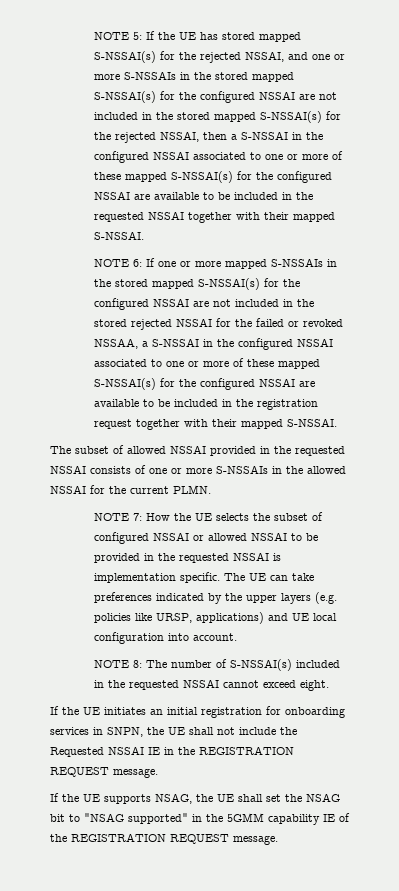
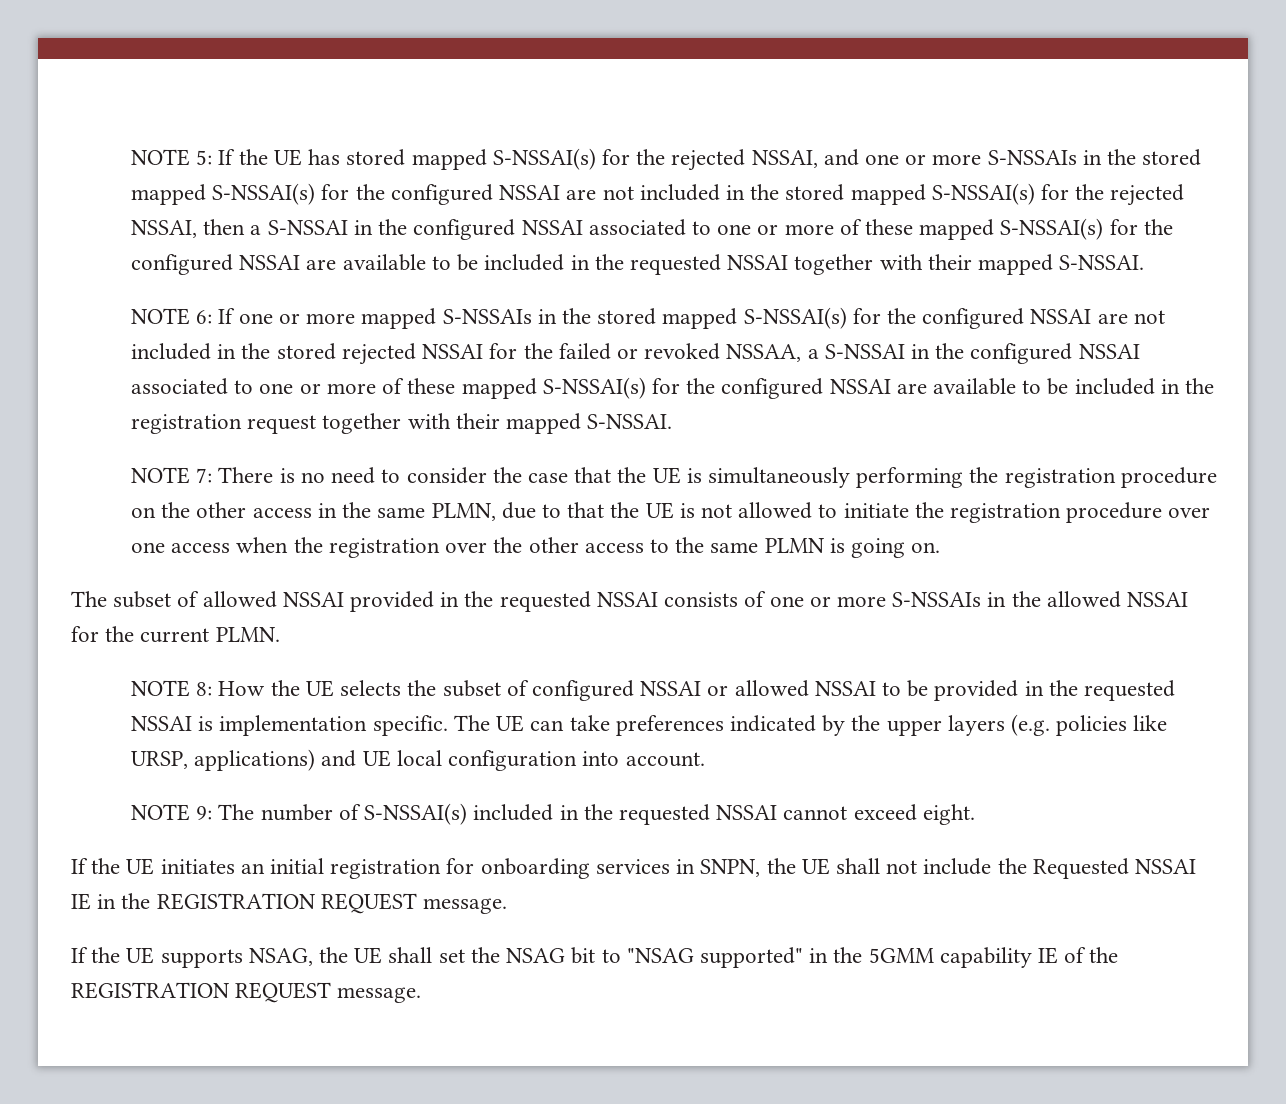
+ NOTE 7: There is no need to consider the case that the UE is simultaneously performing the registration procedure on the other access in the same PLMN, due to that the UE is not allowed to initiate the registration procedure over one access when the registration over the other access to the same PLMN is going on.
- NOTE 7: How the UE selects the subset of configured NSSAI or allowed NSSAI to be provided in the requested NSSAI is implementation specific.
+ NOTE 8: How the UE selects the subset of configured NSSAI or allowed NSSAI to be provided in the requested NSSAI is implementation specific.
- NOTE 8: The number of S-NSSAI(s) included in the requested NSSAI cannot exceed eight.
+ NOTE 9: The number of S-NSSAI(s) included in the requested NSSAI cannot exceed eight.

